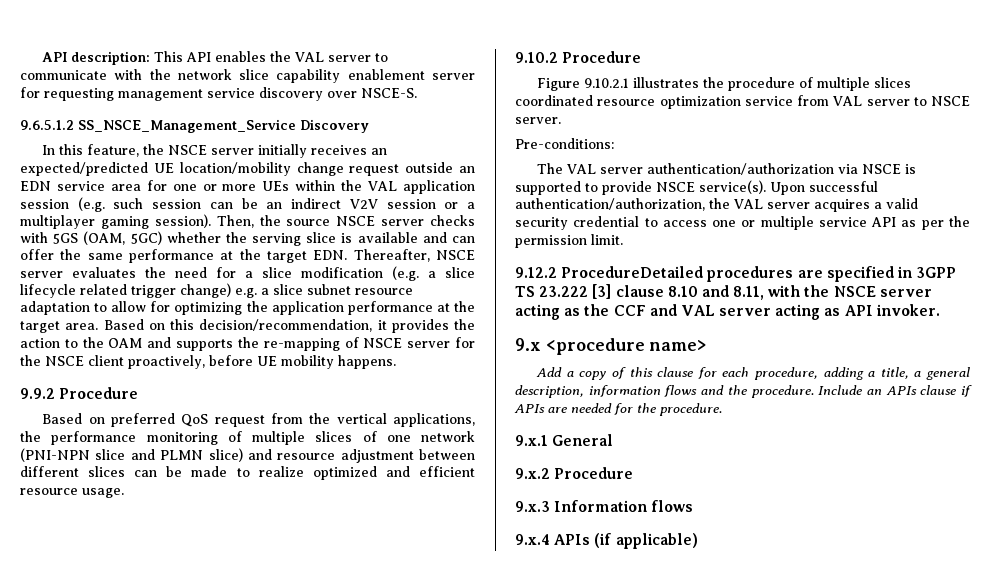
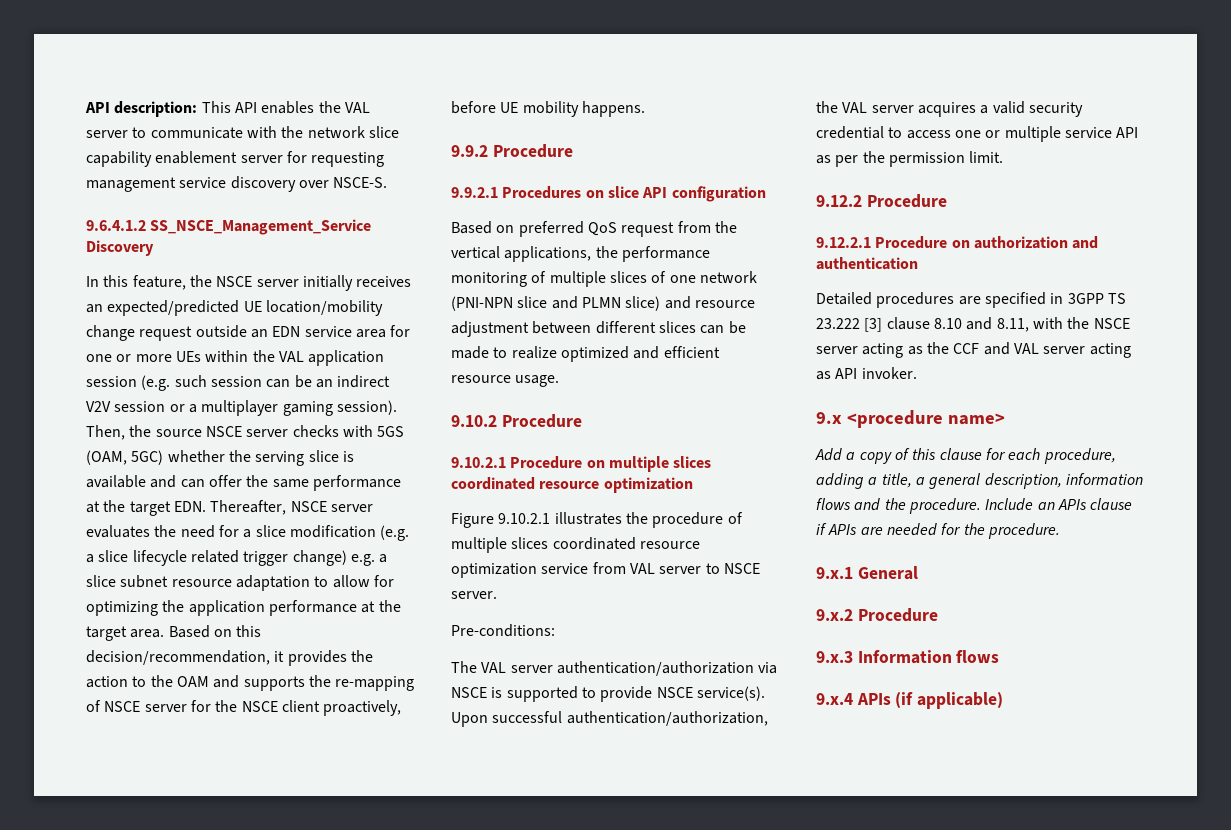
- 9.6.5.1.2 SS_NSCE_Management_Service Discovery
+ 9.6.4.1.2 SS_NSCE_Management_Service Discovery
+ 9.9.2.1 Procedures on slice API configuration
+ 9.10.2.1 Procedure on multiple slices coordinated resource optimization
- 9.12.2 ProcedureDetailed procedures are specified in 3GPP TS 23.222 [3] clause 8.10 and 8.11, with the NSCE server acting as the CCF and VAL server acting as API invoker.
+ 9.12.2 Procedure
+ 9.12.2.1 Procedure on authorization and authentication
+ Detailed procedures are specified in 3GPP TS 23.222 [3] clause 8.10 and 8.11, with the NSCE server acting as the CCF and VAL server acting as API invoker.

